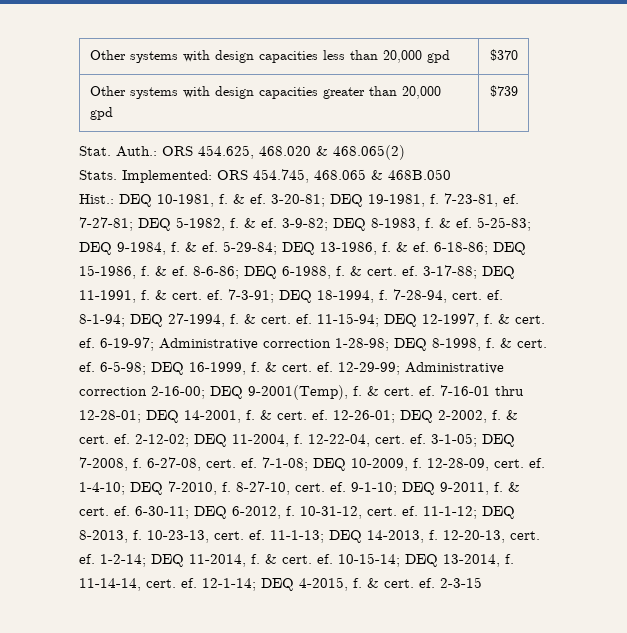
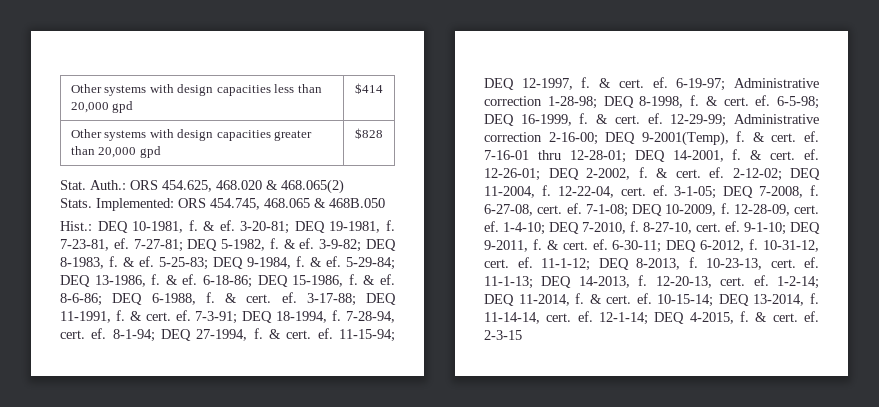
- Other systems with design capacities less than 20,000 gpd | $370
+ Other systems with design capacities less than 20,000 gpd | $414
- Other systems with design capacities greater than 20,000 gpd | $739
+ Other systems with design capacities greater than 20,000 gpd | $828

